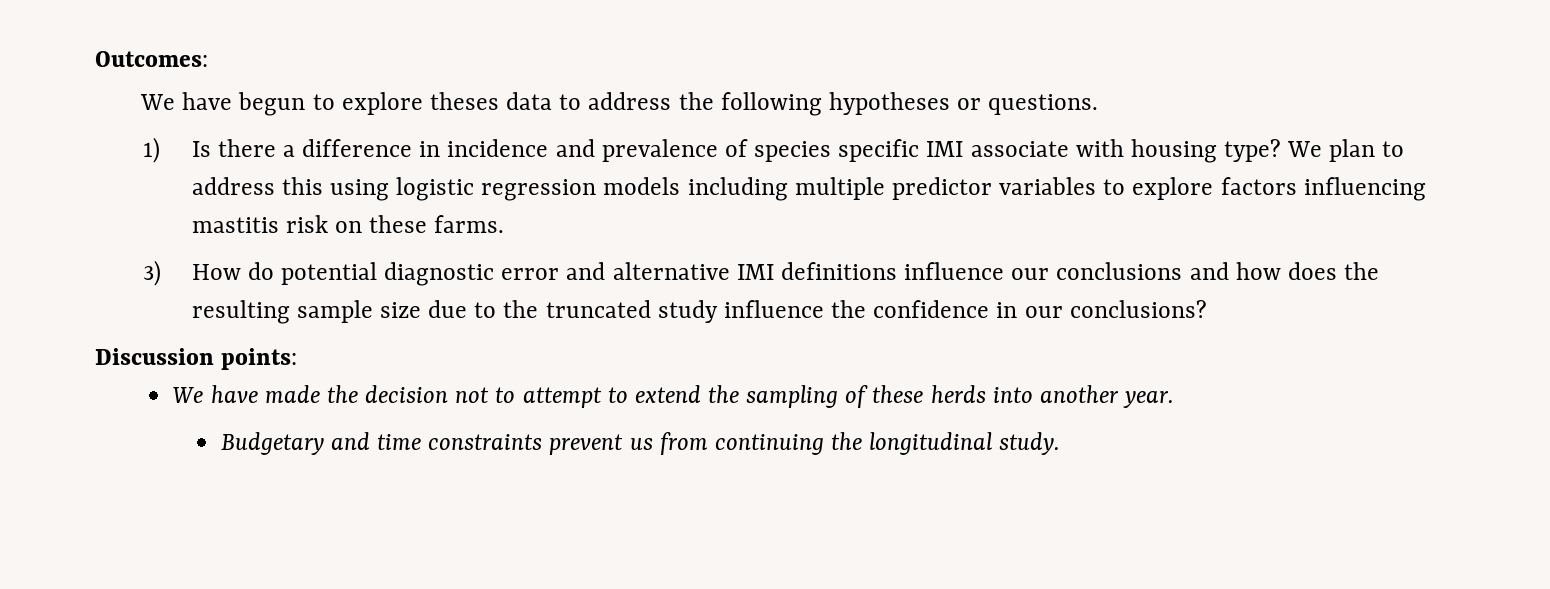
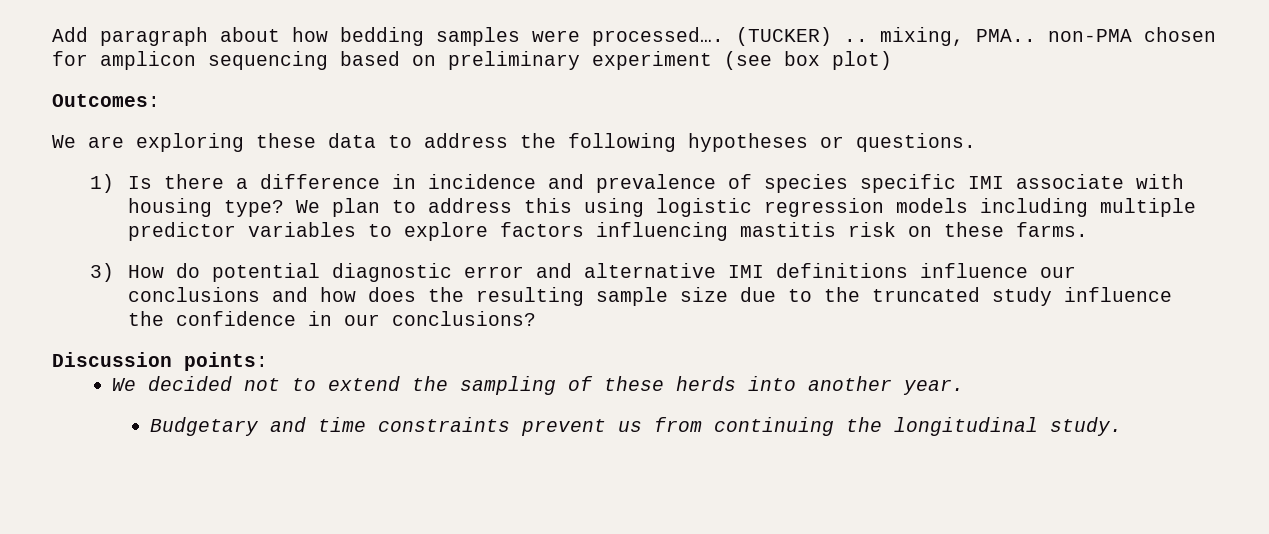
+ Add paragraph about how bedding samples were processed…. (TUCKER) .. mixing, PMA.. non-PMA chosen for amplicon sequencing based on preliminary experiment (see box plot)
  Outcomes:
- We have begun to explore theses data to address the following hypotheses or questions.
+ We are exploring these data to address the following hypotheses or questions.
- We have made the decision not to attempt to extend the sampling of these herds into another year.
+ We decided not to extend the sampling of these herds into another year.

